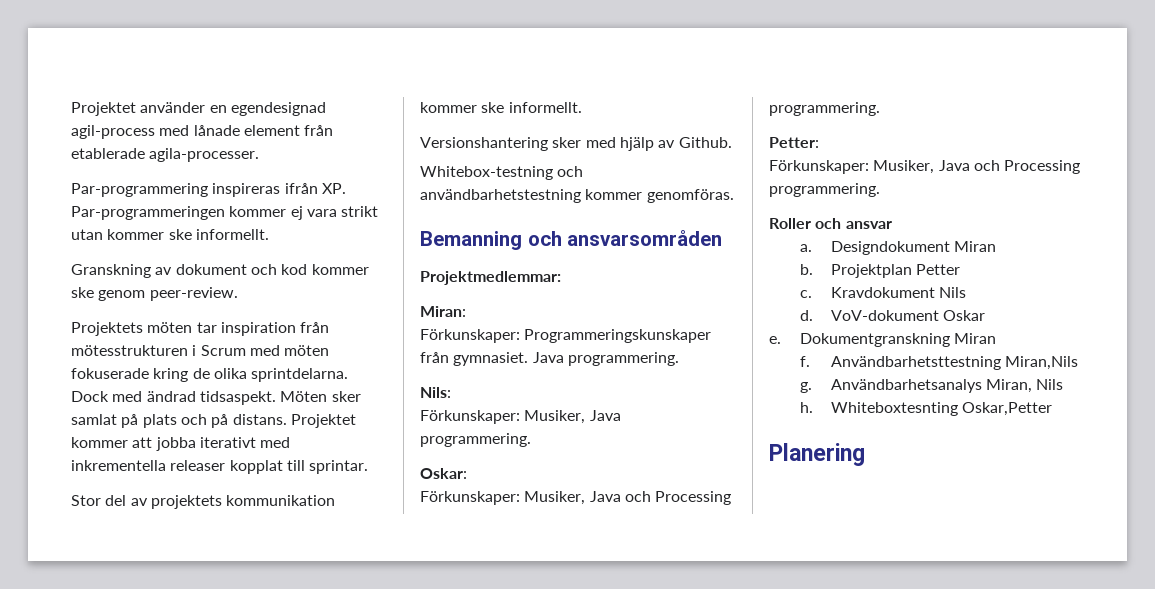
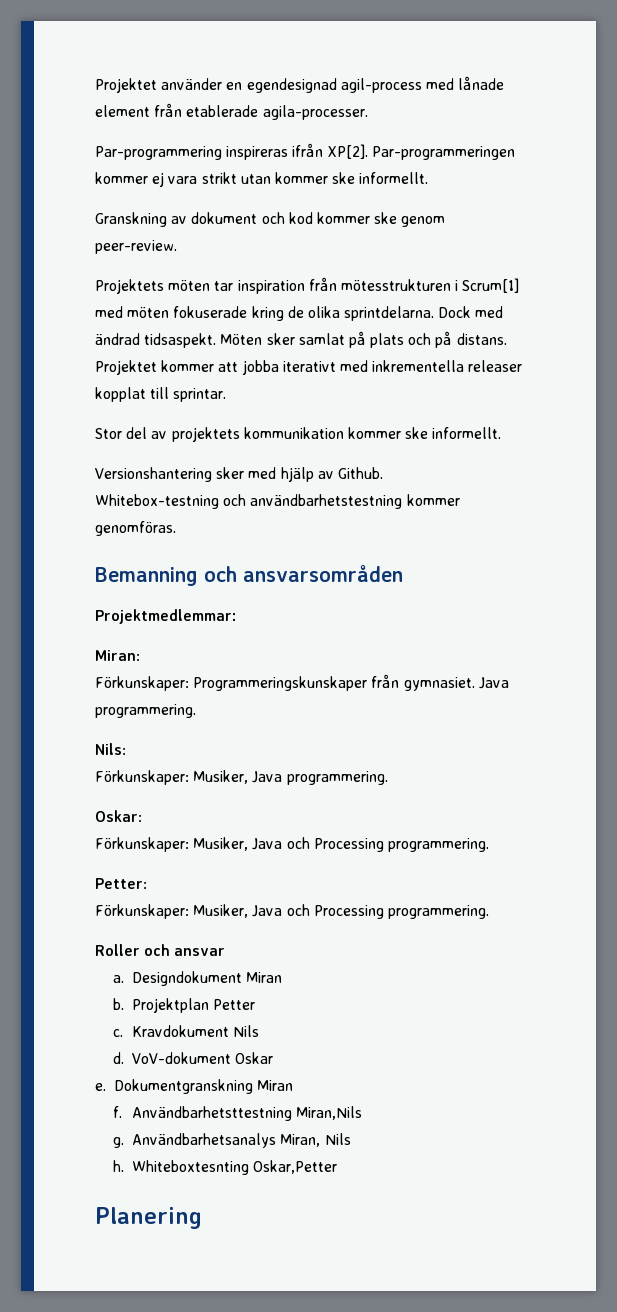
- Par-programmering inspireras ifrån XP. Par-programmeringen kommer ej vara strikt utan kommer ske informellt.
+ Par-programmering inspireras ifrån XP[2]. Par-programmeringen kommer ej vara strikt utan kommer ske informellt.
- Projektets möten tar inspiration från mötesstrukturen i Scrum med möten fokuserade kring de olika sprintdelarna.
+ Projektets möten tar inspiration från mötesstrukturen i Scrum[1] med möten fokuserade kring de olika sprintdelarna.

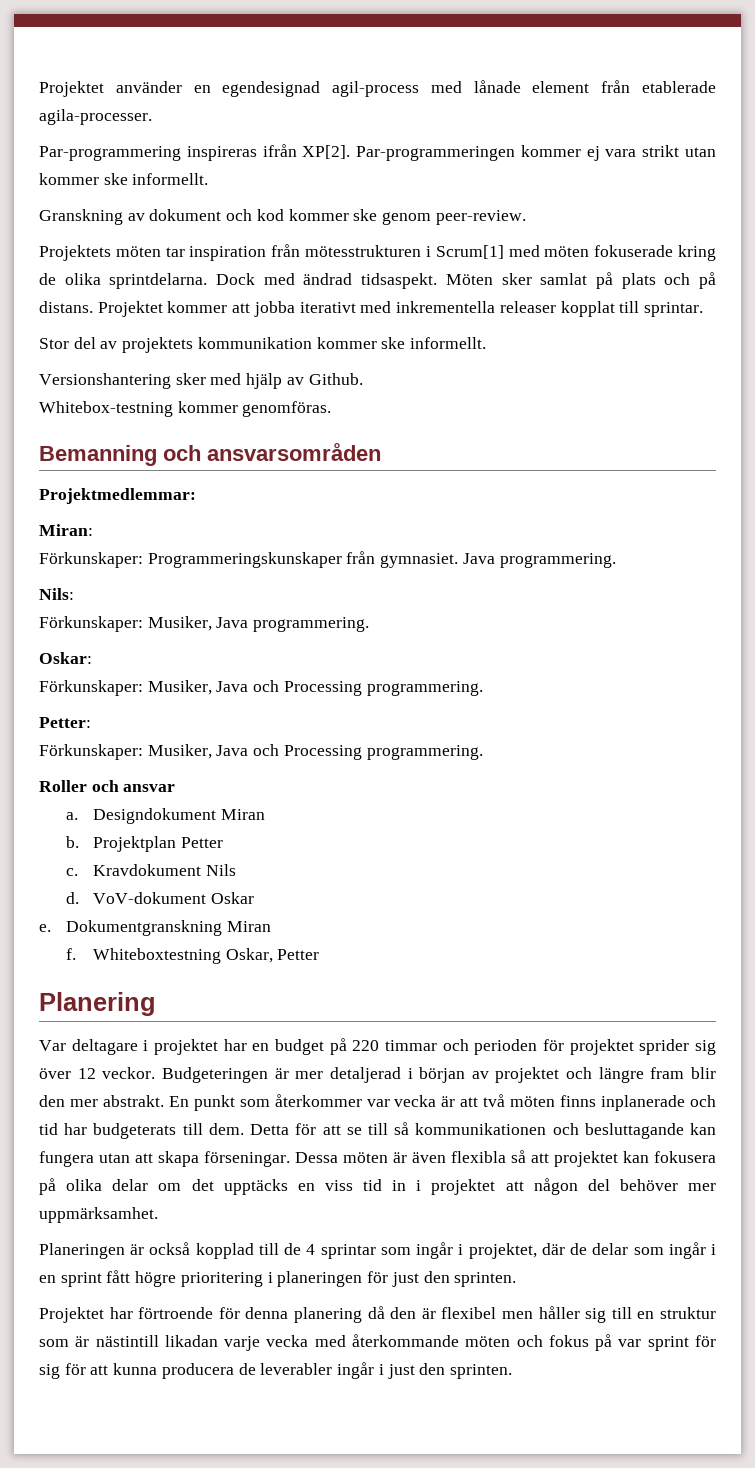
- Whitebox-testning och användbarhetstestning kommer genomföras.
+ Whitebox-testning kommer genomföras.
- Användbarhetsttestning Miran,Nils
- g. Användbarhetsanalys Miran, Nils
- h. Whiteboxtesnting Oskar,Petter
+ Whiteboxtestning Oskar, Petter
  Planering
+ Var deltagare i projektet har en budget på 220 timmar och perioden för projektet sprider sig över 12 veckor. Budgeteringen är mer detaljerad i början av projektet och längre fram blir den mer abstrakt. En punkt som återkommer var vecka är att två möten finns inplanerade och tid har budgeterats till dem. Detta för att se till så kommunikationen och besluttagande kan fungera utan att skapa förseningar. Dessa möten är även flexibla så att projektet kan fokusera på olika delar om det upptäcks en viss tid in i projektet att någon del behöver mer uppmärksamhet.
+ Planeringen är också kopplad till de 4 sprintar som ingår i projektet, där de delar som ingår i en sprint fått högre prioritering i planeringen för just den sprinten.
+ Projektet har förtroende för denna planering då den är flexibel men håller sig till en struktur som är nästintill likadan varje vecka med återkommande möten och fokus på var sprint för sig för att kunna producera de leverabler ingår i just den sprinten.

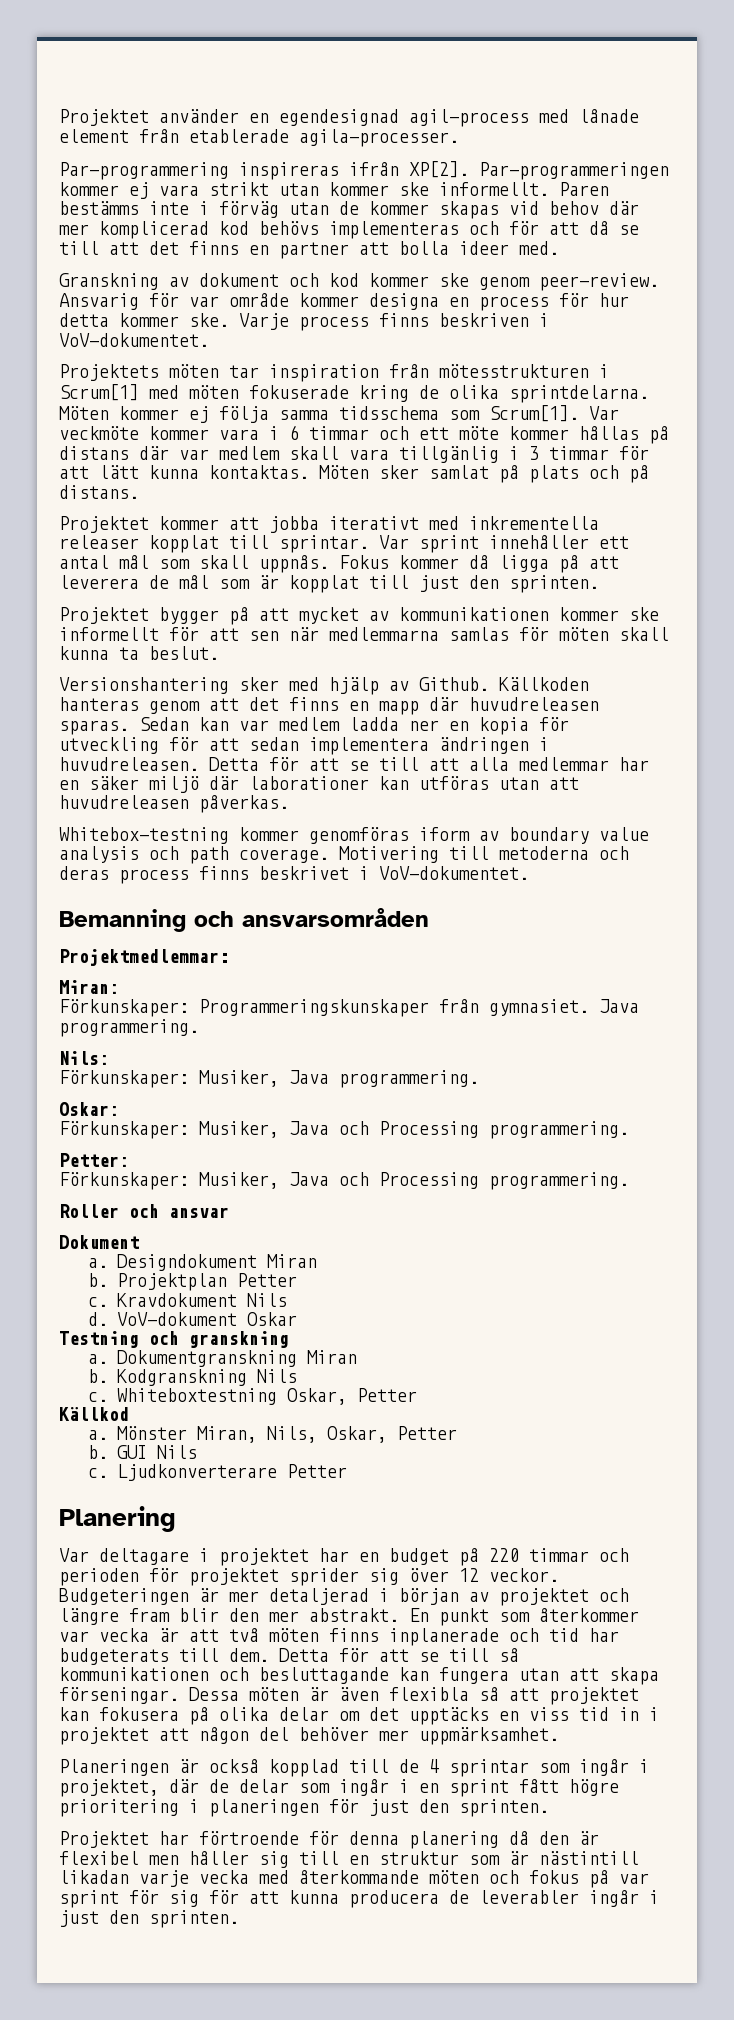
+ Paren bestämms inte i förväg utan de kommer skapas vid behov där mer komplicerad kod behövs implementeras och för att då se till att det finns en partner att bolla ideer med.
+ Ansvarig för var område kommer designa en process för hur detta kommer ske. Varje process finns beskriven i VoV-dokumentet.
- Dock med ändrad tidsaspekt.
+ Möten kommer ej följa samma tidsschema som Scrum[1]. Var veckmöte kommer vara i 6 timmar och ett möte kommer hållas på distans där var medlem skall vara tillgänlig i 3 timmar för att lätt kunna kontaktas.
- Möten sker samlat på plats och på distans. Projektet kommer att jobba iterativt med inkrementella releaser kopplat till sprintar.
- Stor del av projektets kommunikation kommer ske informellt.
+ Möten sker samlat på plats och på distans.
+ Projektet kommer att jobba iterativt med inkrementella releaser kopplat till sprintar. Var sprint innehåller ett antal mål som skall uppnås. Fokus kommer då ligga på att leverera de mål som är kopplat till just den sprinten.
+ Projektet bygger på att mycket av kommunikationen kommer ske informellt för att sen när medlemmarna samlas för möten skall kunna ta beslut.
- Versionshantering sker med hjälp av Github.
- Whitebox-testning kommer genomföras.
+ Versionshantering sker med hjälp av Github. Källkoden hanteras genom att det finns en mapp där huvudreleasen sparas. Sedan kan var medlem ladda ner en kopia för utveckling för att sedan implementera ändringen i huvudreleasen. Detta för att se till att alla medlemmar har en säker miljö där laborationer kan utföras utan att huvudreleasen påverkas.
+ Whitebox-testning kommer genomföras iform av boundary value analysis och path coverage. Motivering till metoderna och deras process finns beskrivet i VoV-dokumentet.
+ Dokument
- e. Dokumentgranskning Miran
- f. Whiteboxtestning Oskar, Petter
+ Testning och granskning
+ a. Dokumentgranskning Miran
+ b. Kodgranskning Nils
+ c. Whiteboxtestning Oskar, Petter
+ Källkod
+ a. Mönster Miran, Nils, Oskar, Petter
+ b. GUI Nils
+ c. Ljudkonverterare Petter

